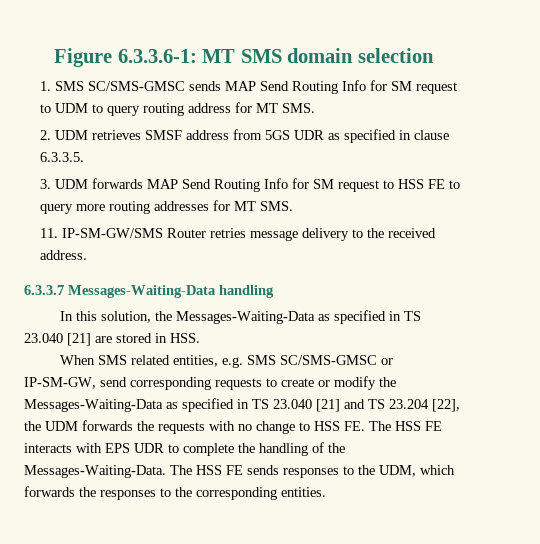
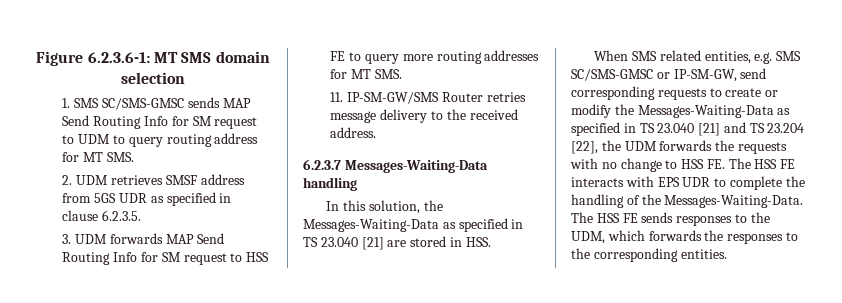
- Figure 6.3.3.6-1: MT SMS domain selection
+ Figure 6.2.3.6-1: MT SMS domain selection
- 2. UDM retrieves SMSF address from 5GS UDR as specified in clause 6.3.3.5.
+ 2. UDM retrieves SMSF address from 5GS UDR as specified in clause 6.2.3.5.
- 6.3.3.7 Messages-Waiting-Data handling
+ 6.2.3.7 Messages-Waiting-Data handling

